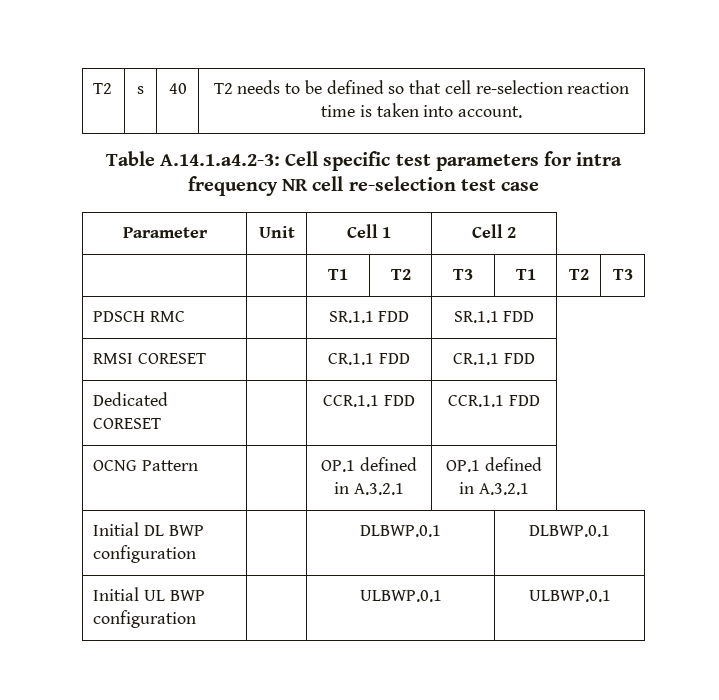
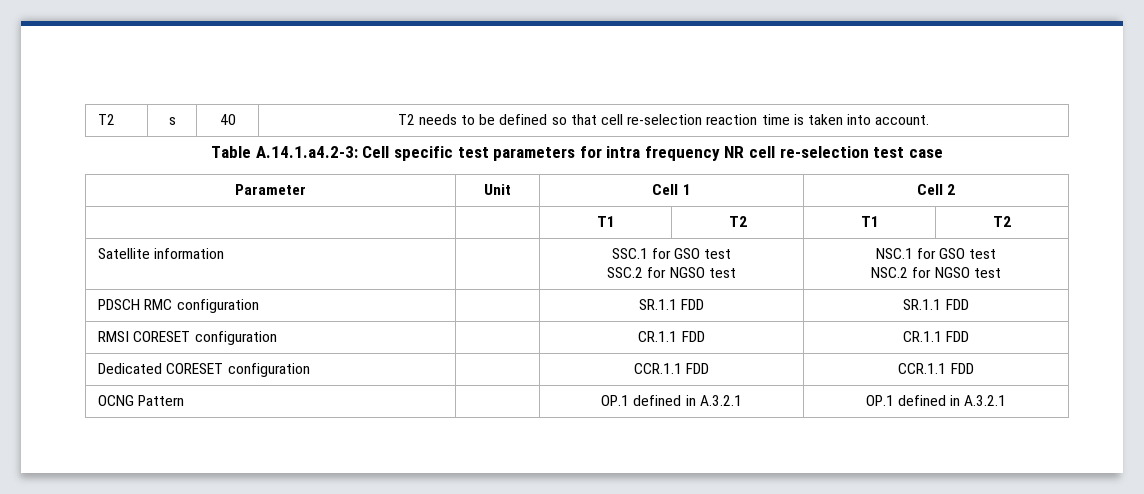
- | | T1 | T2 | T3 | T1 | T2 | T3
+ | | T1 | T2 | T1 | T2
+ Satellite information | | SSC.1 for GSO test
+ SSC.2 for NGSO test | NSC.1 for GSO test
+ NSC.2 for NGSO test
- PDSCH RMC | | SR.1.1 FDD | SR.1.1 FDD
+ PDSCH RMC configuration | | SR.1.1 FDD | SR.1.1 FDD
- RMSI CORESET | | CR.1.1 FDD | CR.1.1 FDD
+ RMSI CORESET configuration | | CR.1.1 FDD | CR.1.1 FDD
- Dedicated CORESET | | CCR.1.1 FDD | CCR.1.1 FDD
+ Dedicated CORESET configuration | | CCR.1.1 FDD | CCR.1.1 FDD
- Initial DL BWP configuration | | DLBWP.0.1 | DLBWP.0.1
- Initial UL BWP configuration | | ULBWP.0.1 | ULBWP.0.1

